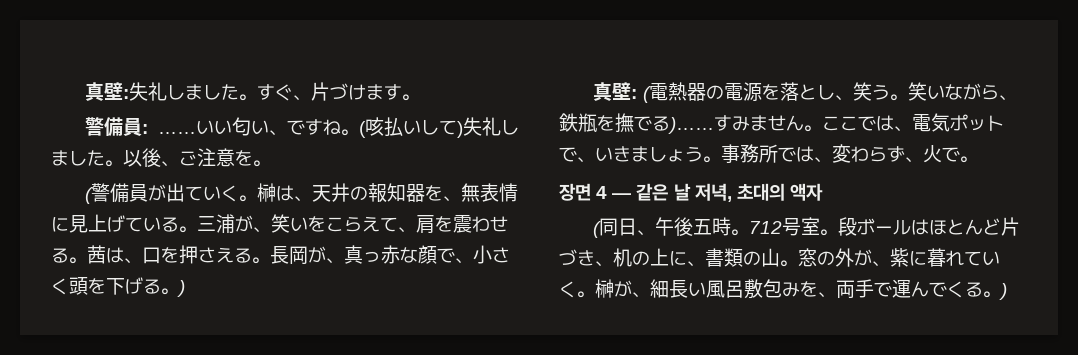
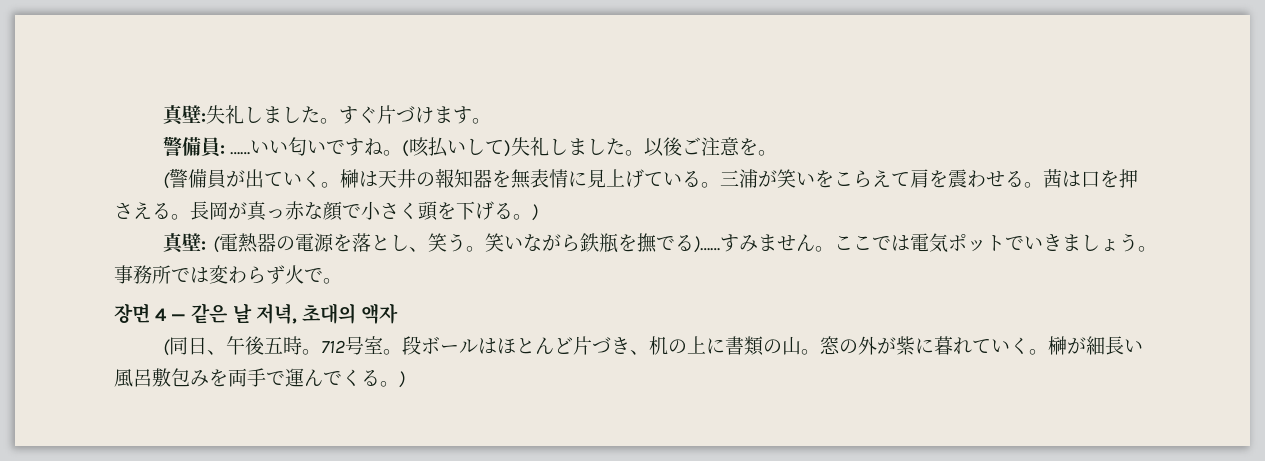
- すぐ、片づけます。
+ すぐ片づけます。
- いい匂い、ですね。
+ いい匂いですね。
- 以後、ご注意を。
+ 以後ご注意を。
- 榊は、天井の報知器を、無表情に見上げている。
+ 榊は天井の報知器を無表情に見上げている。
- 三浦が、笑いをこらえて、肩を震わせる。
+ 三浦が笑いをこらえて肩を震わせる。
- 茜は、口を押さえる。
+ 茜は口を押さえる。
- 長岡が、真っ赤な顔で、小さく頭を下げる。)
+ 長岡が真っ赤な顔で小さく頭を下げる。)
- 笑いながら、鉄瓶を撫でる)……
+ 笑いながら鉄瓶を撫でる)……
- ここでは、電気ポットで、いきましょう。
+ ここでは電気ポットでいきましょう。
- 事務所では、変わらず、火で。
+ 事務所では変わらず火で。
- 段ボールはほとんど片づき、机の上に、書類の山。
+ 段ボールはほとんど片づき、机の上に書類の山。
- 窓の外が、紫に暮れていく。
+ 窓の外が紫に暮れていく。
- 榊が、細長い風呂敷包みを、両手で運んでくる。)
+ 榊が細長い風呂敷包みを両手で運んでくる。)

